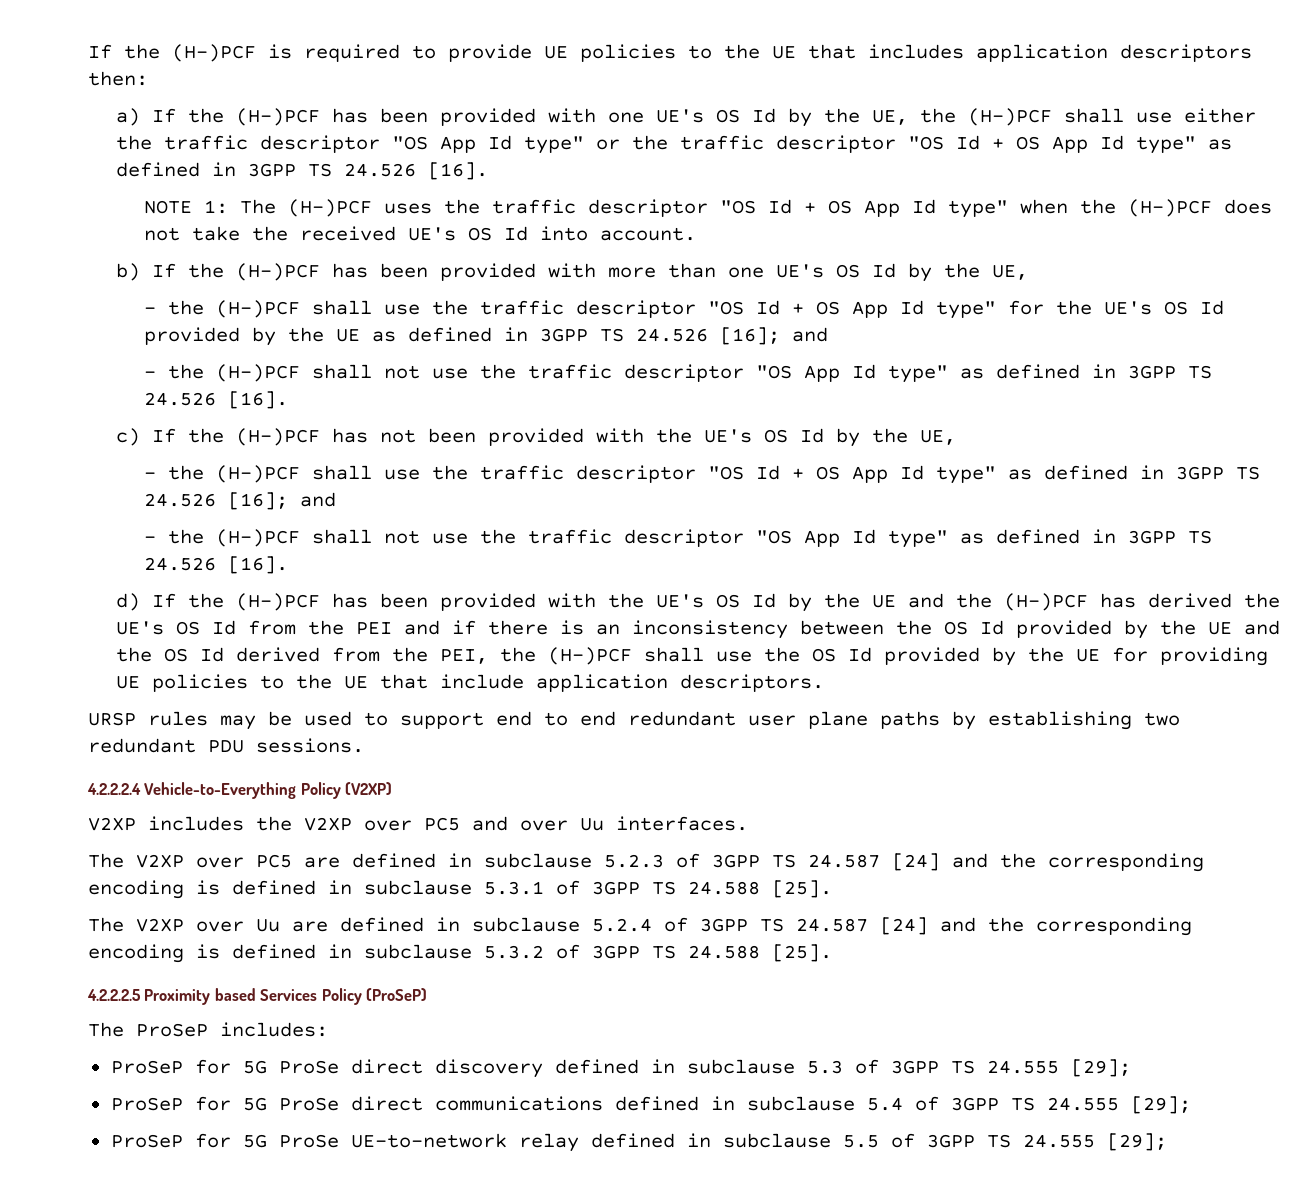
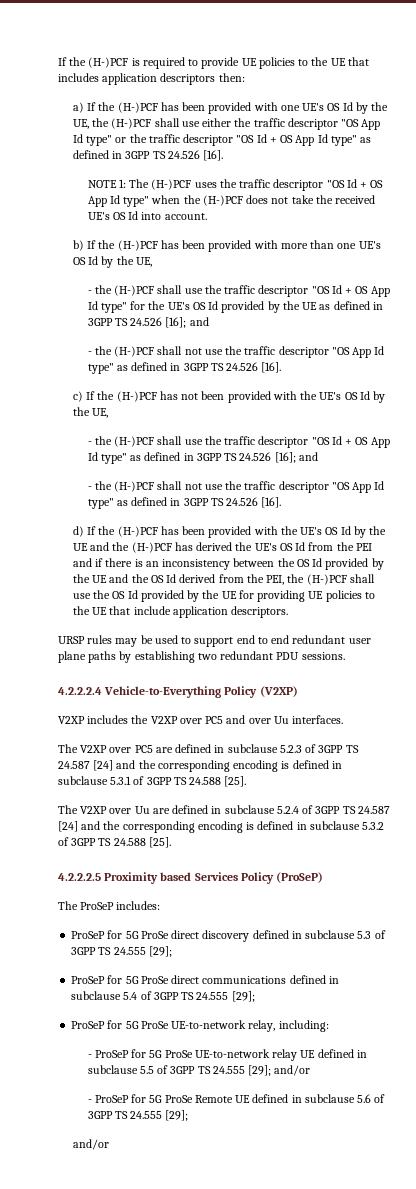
- ProSeP for 5G ProSe UE-to-network relay defined in subclause 5.5 of 3GPP TS 24.555 [29];
+ ProSeP for 5G ProSe UE-to-network relay, including:
+ - ProSeP for 5G ProSe UE-to-network relay UE defined in subclause 5.5 of 3GPP TS 24.555 [29]; and/or
+ - ProSeP for 5G ProSe Remote UE defined in subclause 5.6 of 3GPP TS 24.555 [29];
+ and/or

